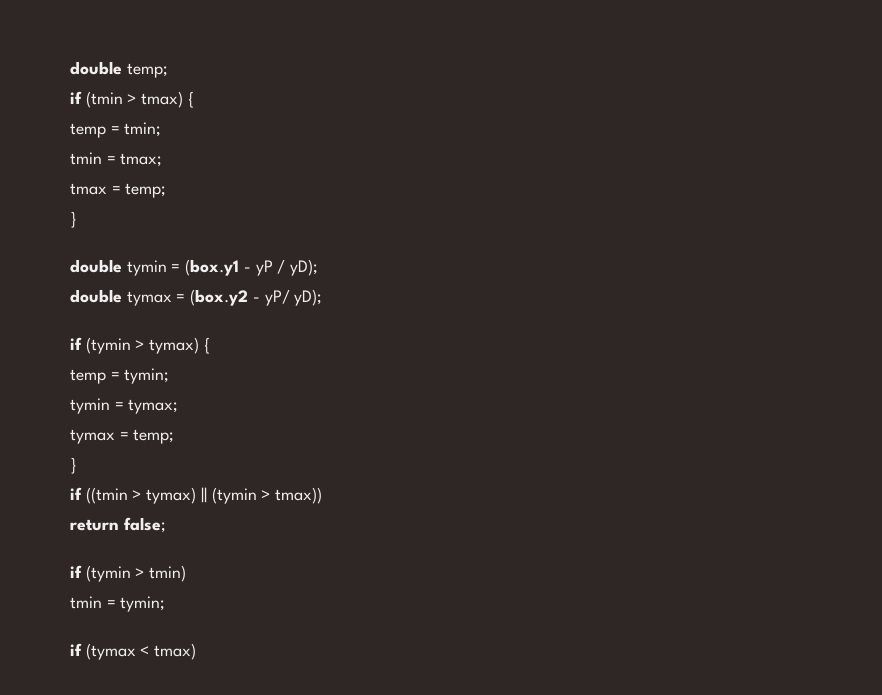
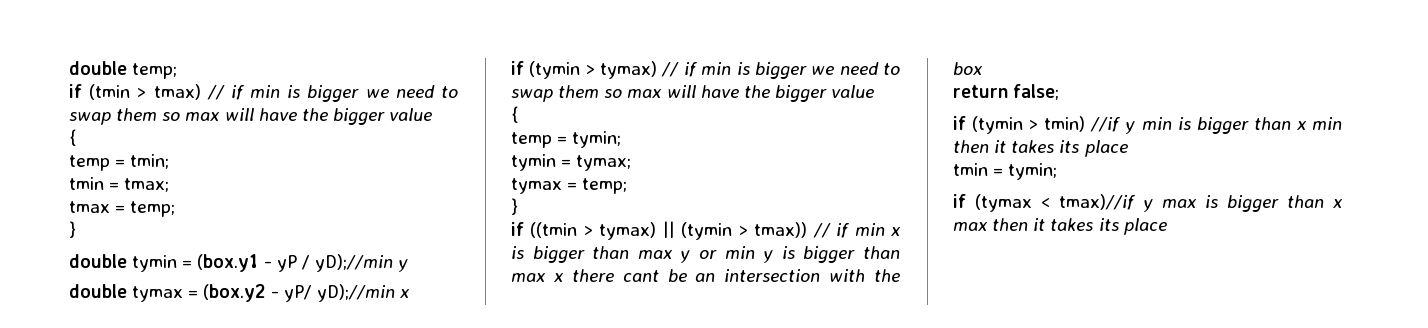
- if (tmin > tmax) {
+ if (tmin > tmax) // if min is bigger we need to swap them so max will have the bigger value
+ {
- double tymin = (box.y1 - yP / yD);
+ double tymin = (box.y1 - yP / yD);//min y
- double tymax = (box.y2 - yP/ yD);
+ double tymax = (box.y2 - yP/ yD);//min x
- if (tymin > tymax) {
+ if (tymin > tymax) // if min is bigger we need to swap them so max will have the bigger value
+ {
- if ((tmin > tymax) || (tymin > tmax))
+ if ((tmin > tymax) || (tymin > tmax)) // if min x is bigger than max y or min y is bigger than max x there cant be an intersection with the box
- if (tymin > tmin)
+ if (tymin > tmin) //if y min is bigger than x min then it takes its place
- if (tymax < tmax)
+ if (tymax < tmax)//if y max is bigger than x max then it takes its place

